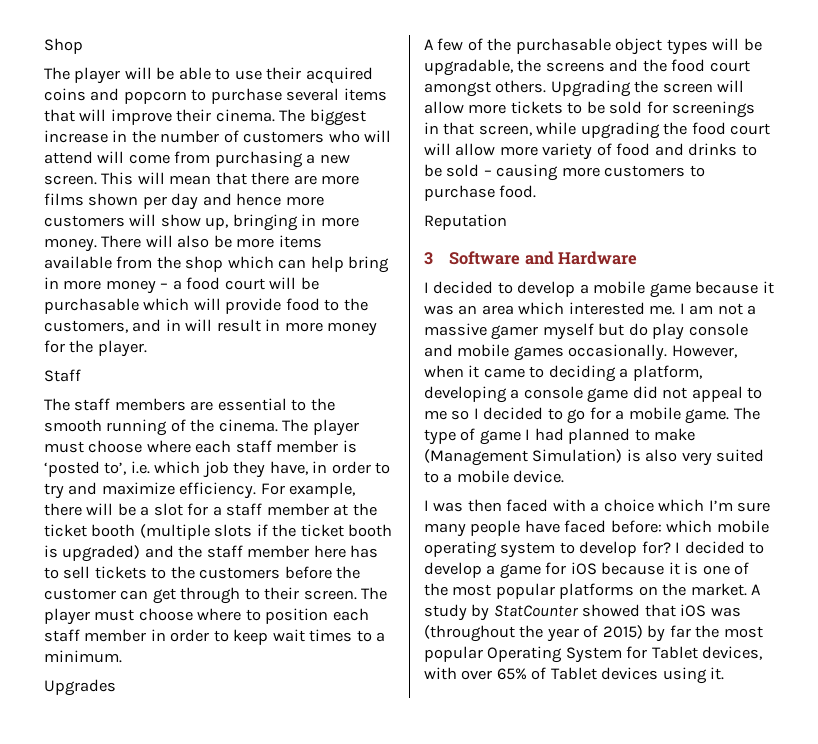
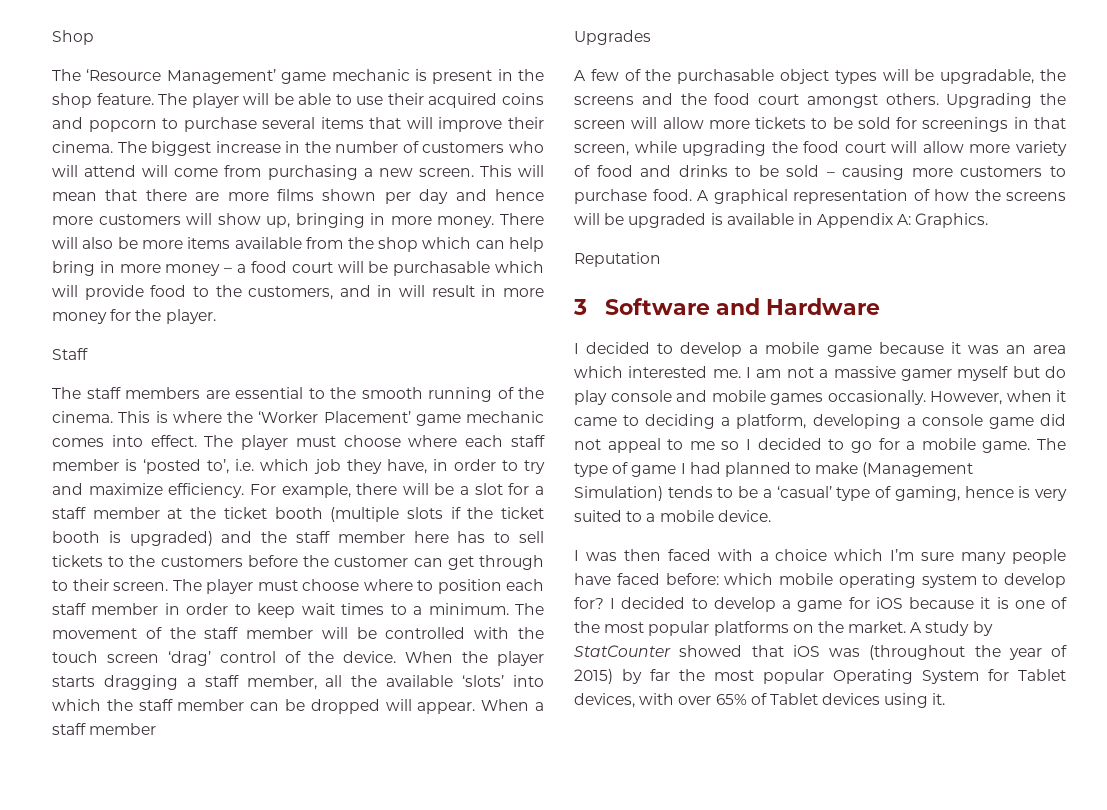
- The player will be able to use their acquired coins and popcorn to purchase several items that will improve their cinema.
+ The ‘Resource Management’ game mechanic is present in the shop feature. The player will be able to use their acquired coins and popcorn to purchase several items that will improve their cinema.
+ This is where the ‘Worker Placement’ game mechanic comes into effect.
+ The movement of the staff member will be controlled with the touch screen ‘drag’ control of the device. When the player starts dragging a staff member, all the available ‘slots’ into which the staff member can be dropped will appear. When a staff member
+ A graphical representation of how the screens will be upgraded is available in Appendix A: Graphics.
- The type of game I had planned to make (Management Simulation) is also very suited to a mobile device.
+ The type of game I had planned to make (Management Simulation) tends to be a ‘casual’ type of gaming, hence is very suited to a mobile device.

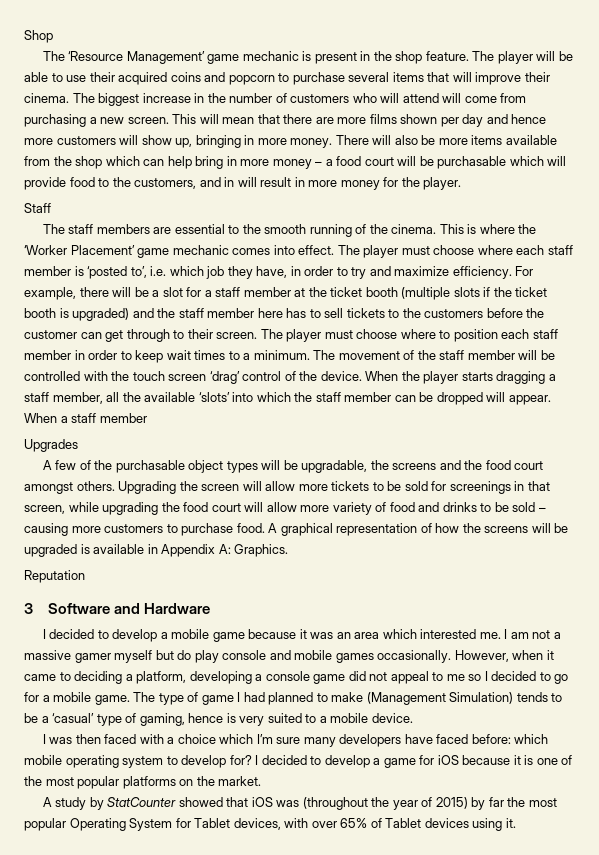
- I was then faced with a choice which I’m sure many people have faced before: which mobile operating system to develop for?
+ I was then faced with a choice which I’m sure many developers have faced before: which mobile operating system to develop for?
- I decided to develop a game for iOS because it is one of the most popular platforms on the market. A study by StatCounter showed that iOS was (throughout the year of 2015) by far the most popular Operating System for Tablet devices, with over 65% of Tablet devices using it.
+ I decided to develop a game for iOS because it is one of the most popular platforms on the market.
+ A study by StatCounter showed that iOS was (throughout the year of 2015) by far the most popular Operating System for Tablet devices, with over 65% of Tablet devices using it.

